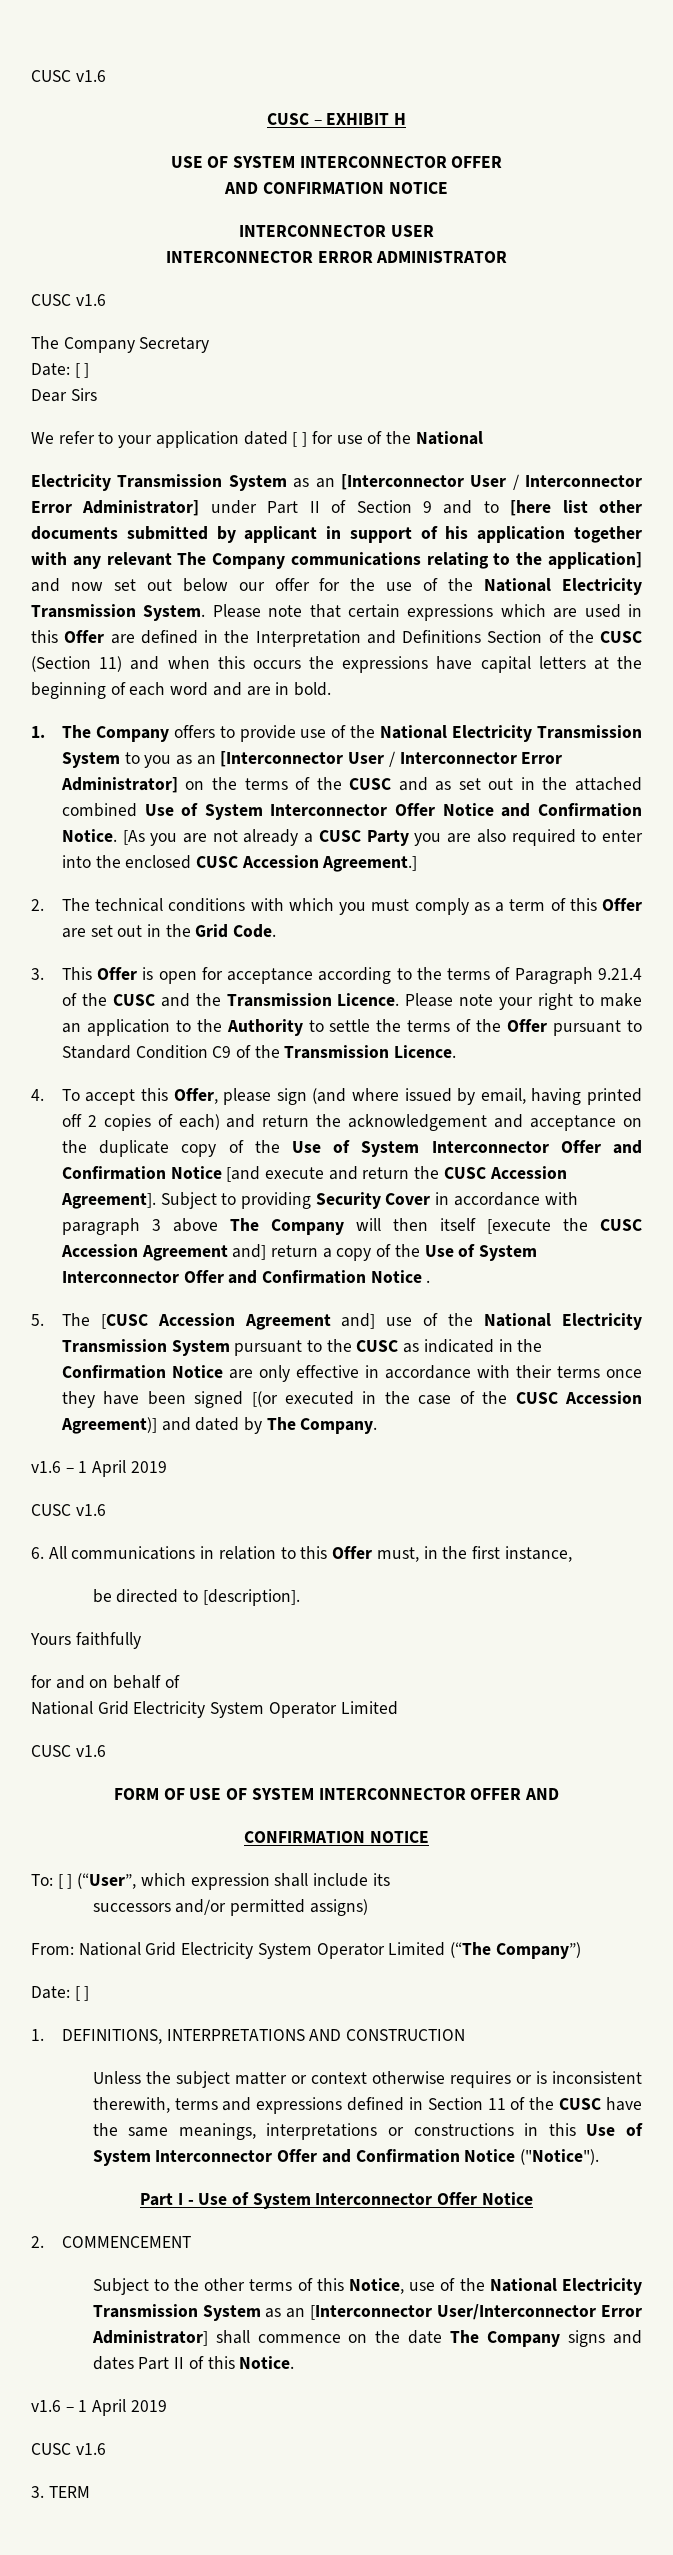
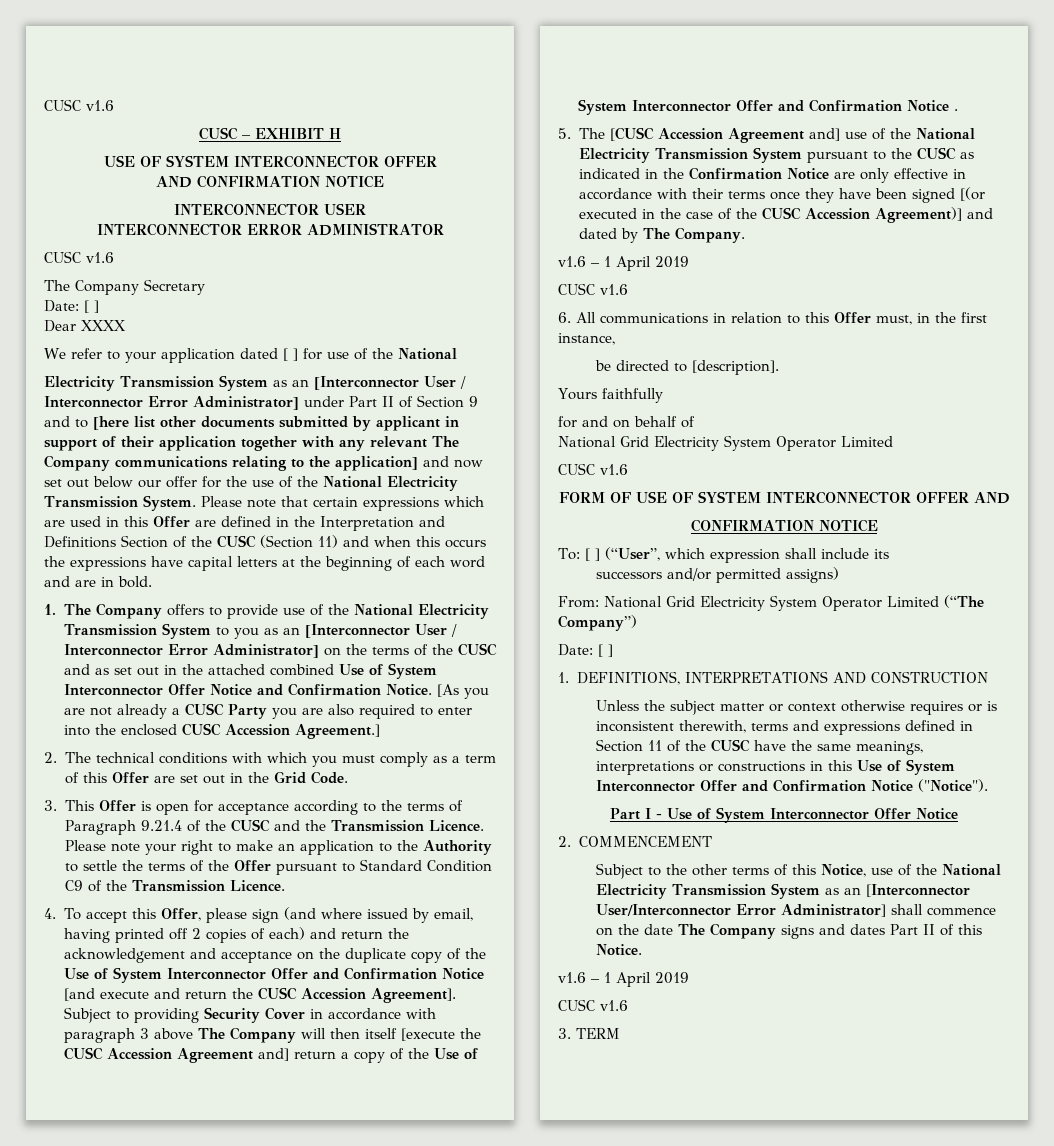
- Dear Sirs
+ Dear XXXX
- Electricity Transmission System as an [Interconnector User / Interconnector Error Administrator] under Part II of Section 9 and to [here list other documents submitted by applicant in support of his application together with any relevant The Company communications relating to the application] and now set out below our offer for the use of the National Electricity Transmission System.
+ Electricity Transmission System as an [Interconnector User / Interconnector Error Administrator] under Part II of Section 9 and to [here list other documents submitted by applicant in support of their application together with any relevant The Company communications relating to the application] and now set out below our offer for the use of the National Electricity Transmission System.

